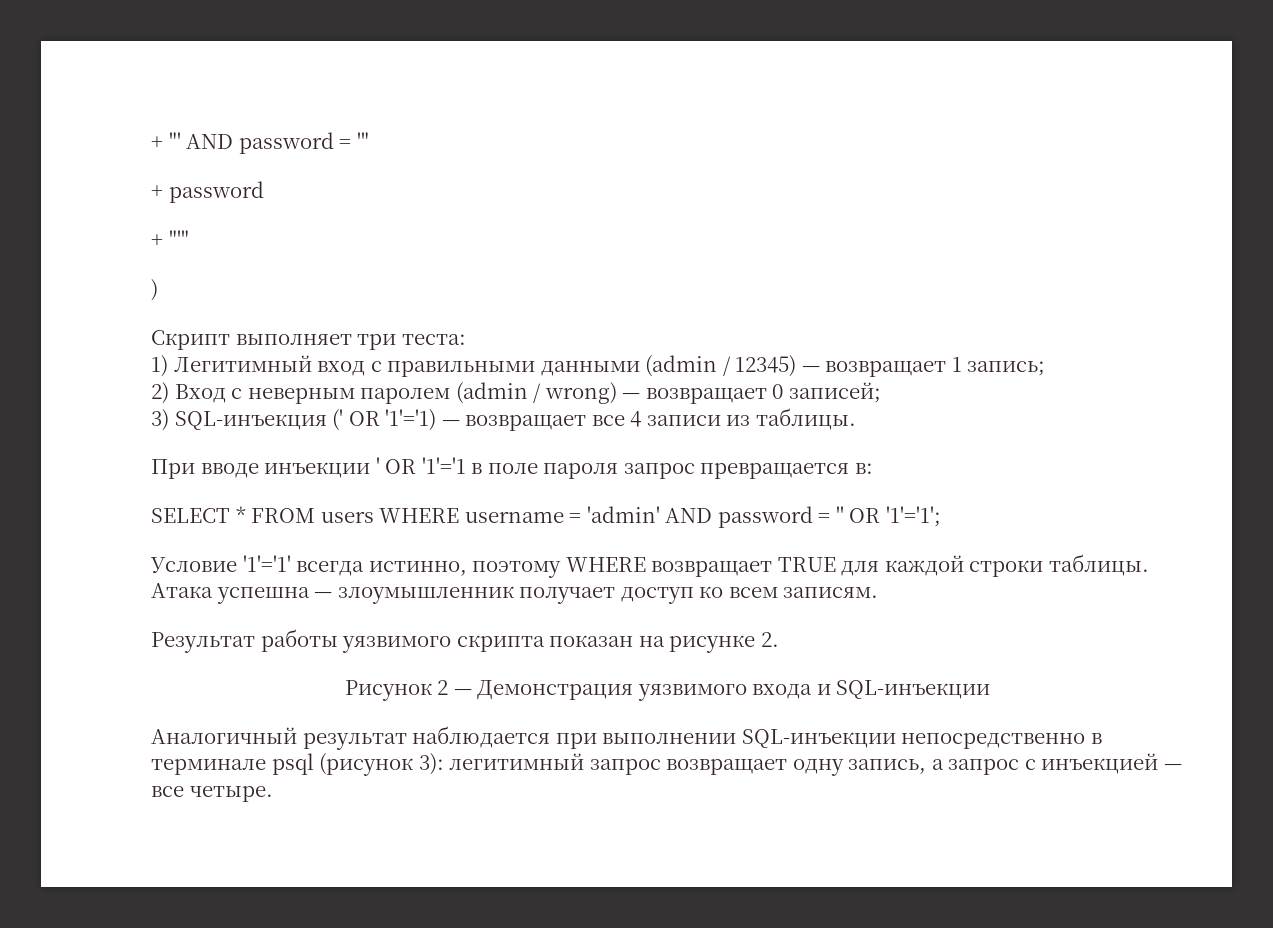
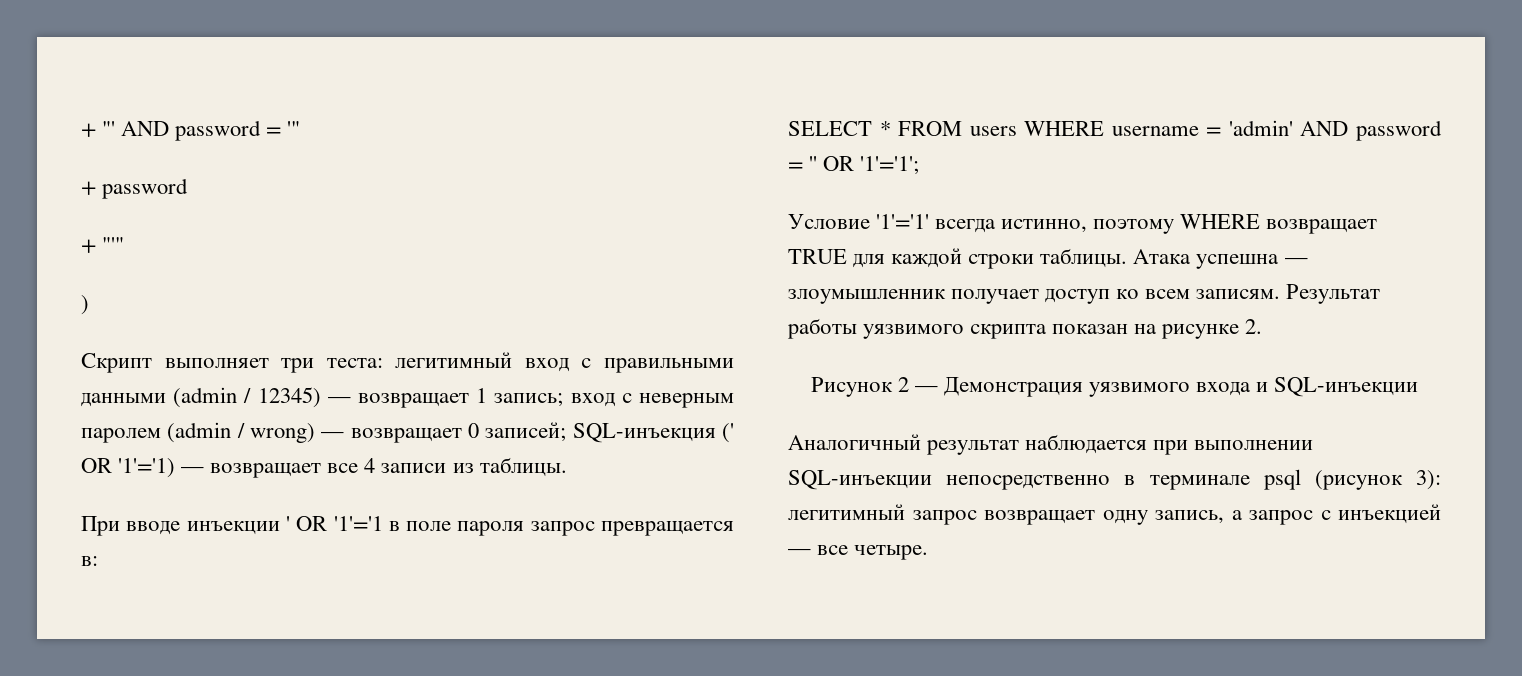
- Скрипт выполняет три теста:
- 1) Легитимный вход с правильными данными (admin / 12345) — возвращает 1 запись;
- 2) Вход с неверным паролем (admin / wrong) — возвращает 0 записей;
- 3) SQL-инъекция (' OR '1'='1) — возвращает все 4 записи из таблицы.
+ Скрипт выполняет три теста: легитимный вход с правильными данными (admin / 12345) — возвращает 1 запись; вход с неверным паролем (admin / wrong) — возвращает 0 записей; SQL-инъекция (' OR '1'='1) — возвращает все 4 записи из таблицы.
- Атака успешна — злоумышленник получает доступ ко всем записям.
- Результат работы уязвимого скрипта показан на рисунке 2.
+ Атака успешна — злоумышленник получает доступ ко всем записям. Результат работы уязвимого скрипта показан на рисунке 2.

